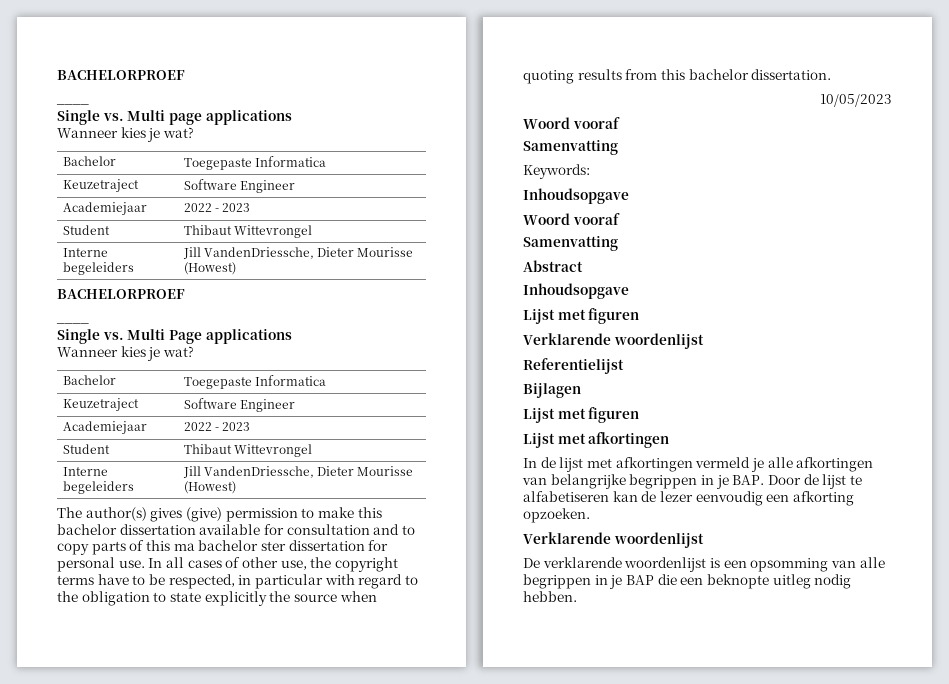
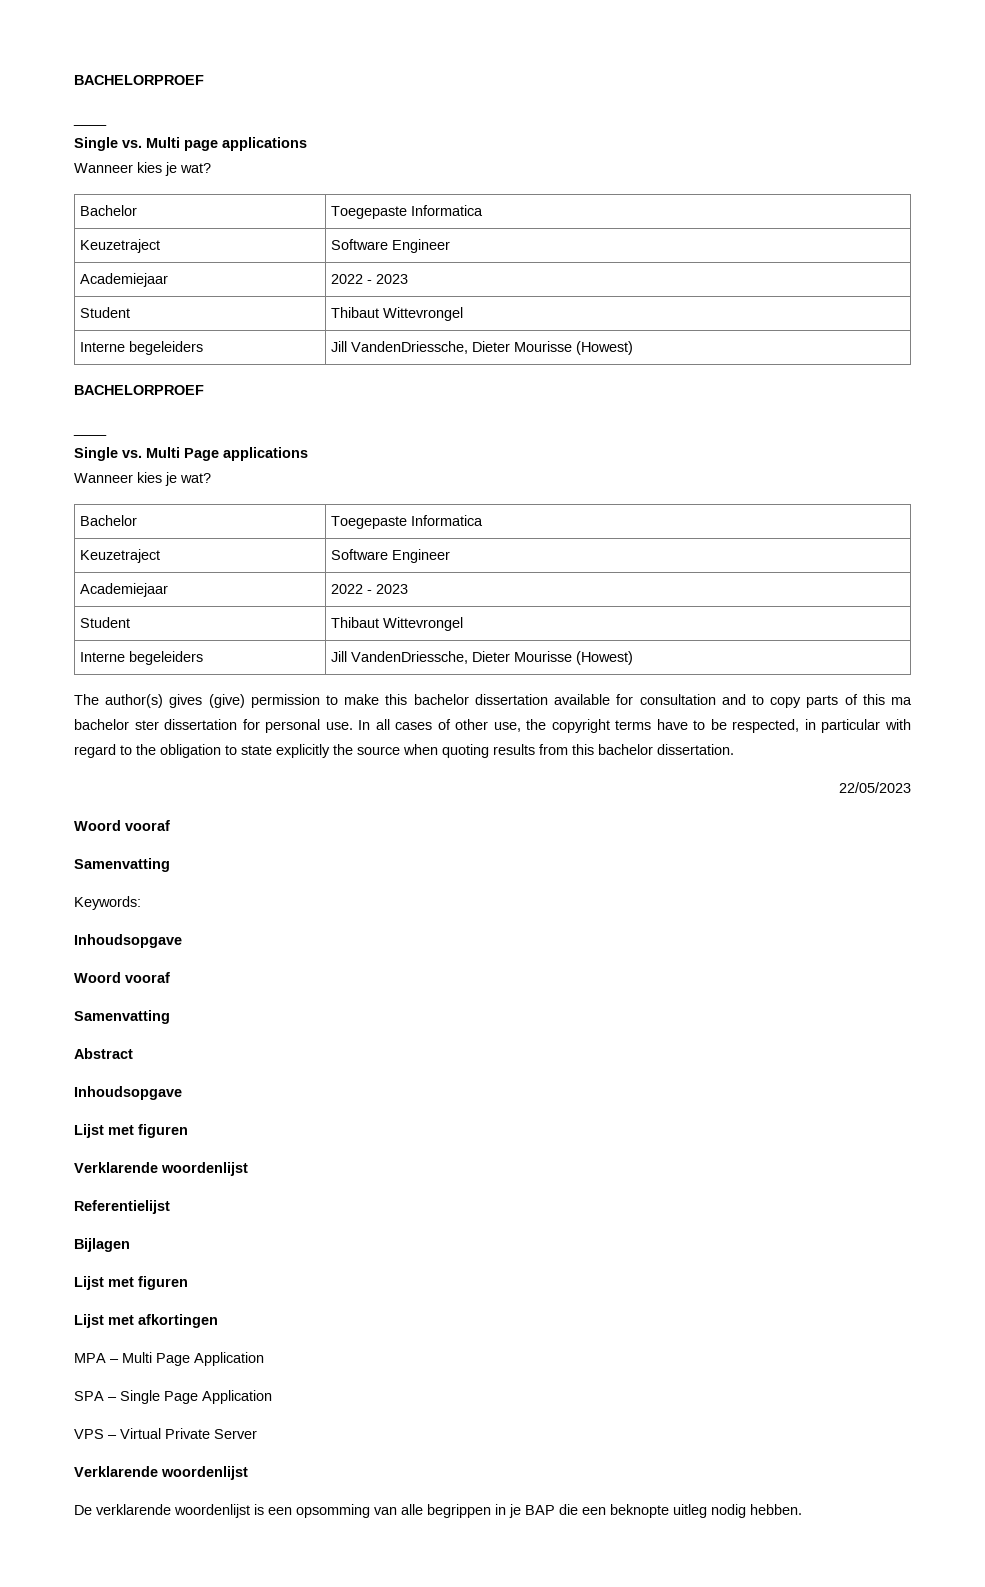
- 10/05/2023
+ 22/05/2023
- In de lijst met afkortingen vermeld je alle afkortingen van belangrijke begrippen in je BAP. Door de lijst te alfabetiseren kan de lezer eenvoudig een afkorting opzoeken.
+ MPA – Multi Page Application
+ SPA – Single Page Application
+ VPS – Virtual Private Server

